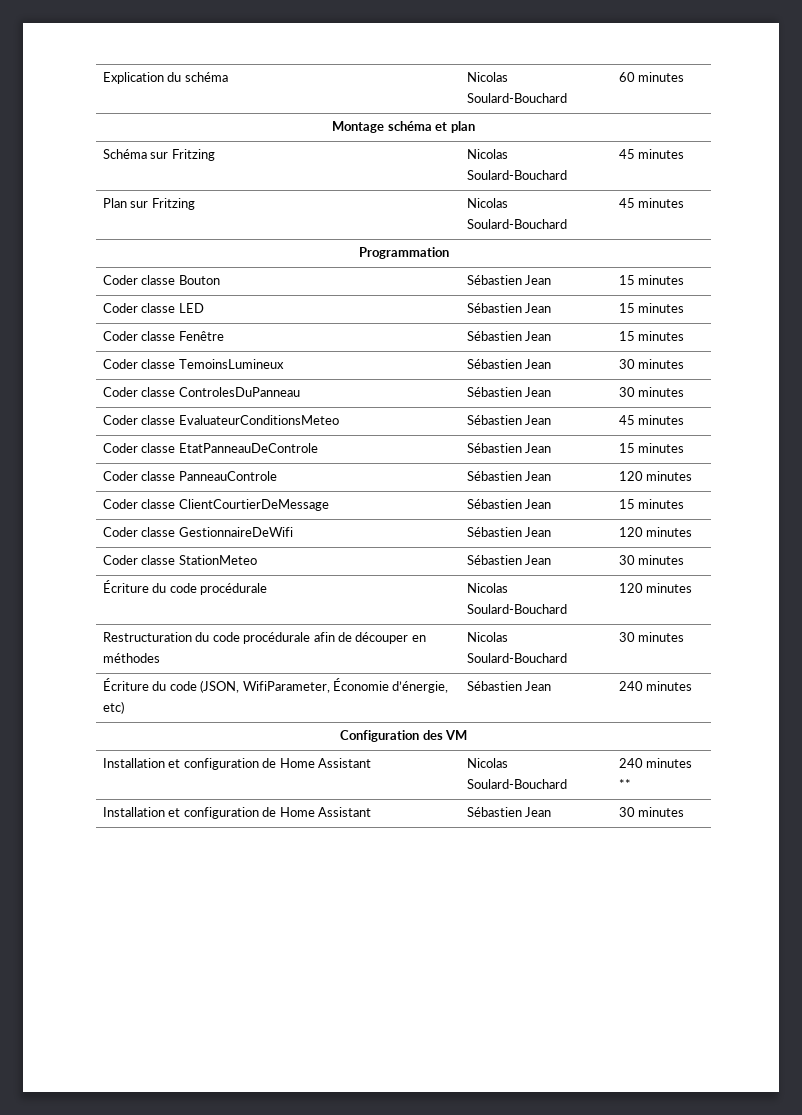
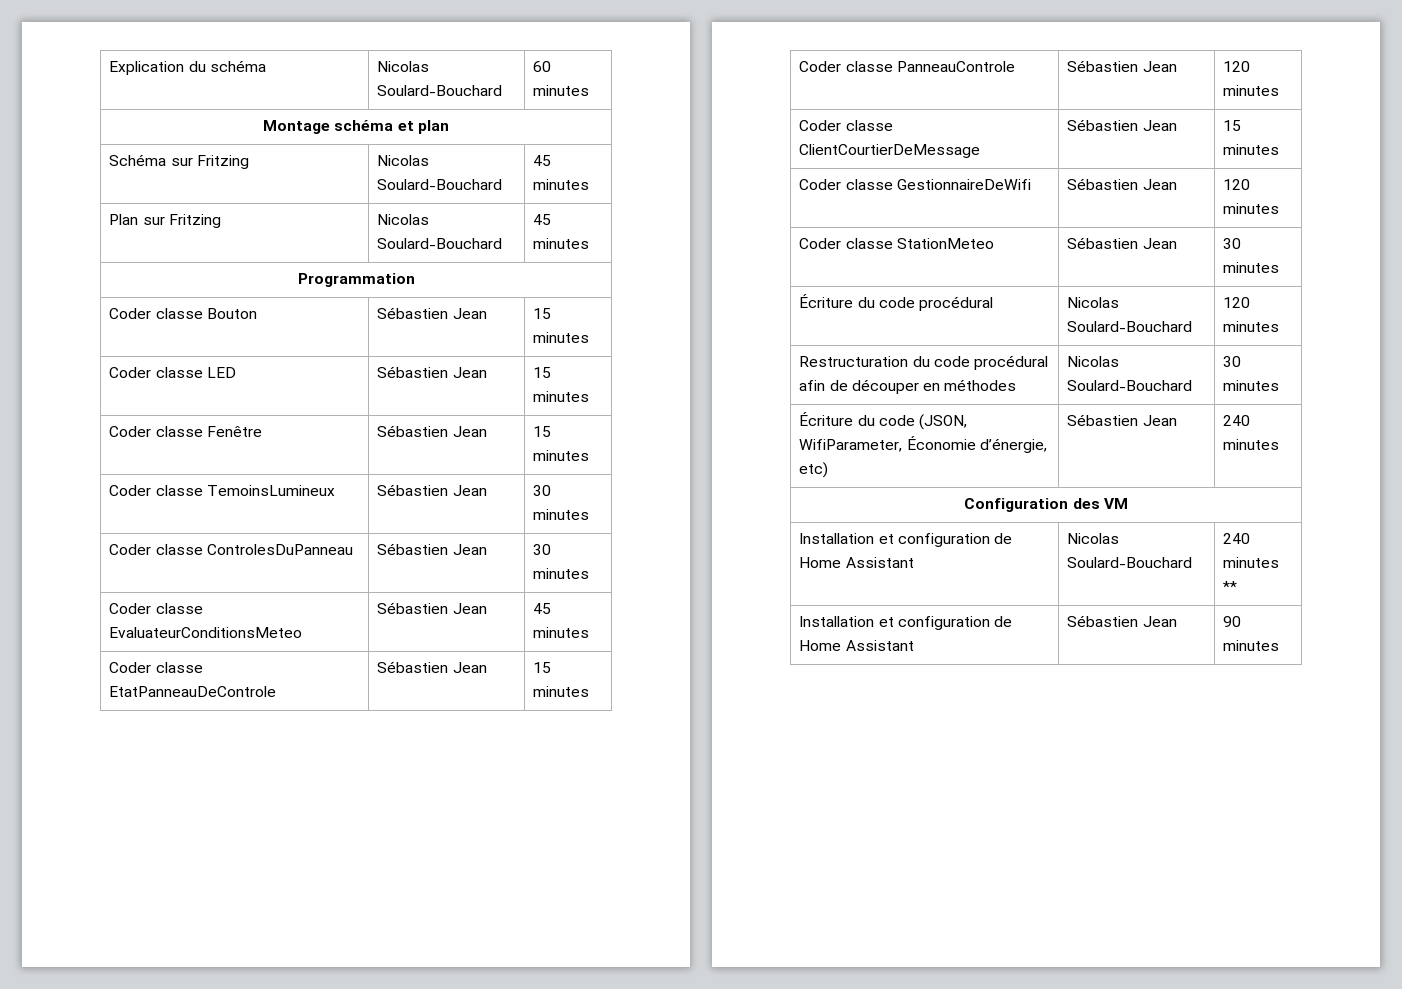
- Écriture du code procédurale | Nicolas Soulard-Bouchard | 120 minutes
+ Écriture du code procédural | Nicolas Soulard-Bouchard | 120 minutes
- Restructuration du code procédurale afin de découper en méthodes | Nicolas Soulard-Bouchard | 30 minutes
+ Restructuration du code procédural afin de découper en méthodes | Nicolas Soulard-Bouchard | 30 minutes
- Installation et configuration de Home Assistant | Sébastien Jean | 30 minutes
+ Installation et configuration de Home Assistant | Sébastien Jean | 90 minutes

